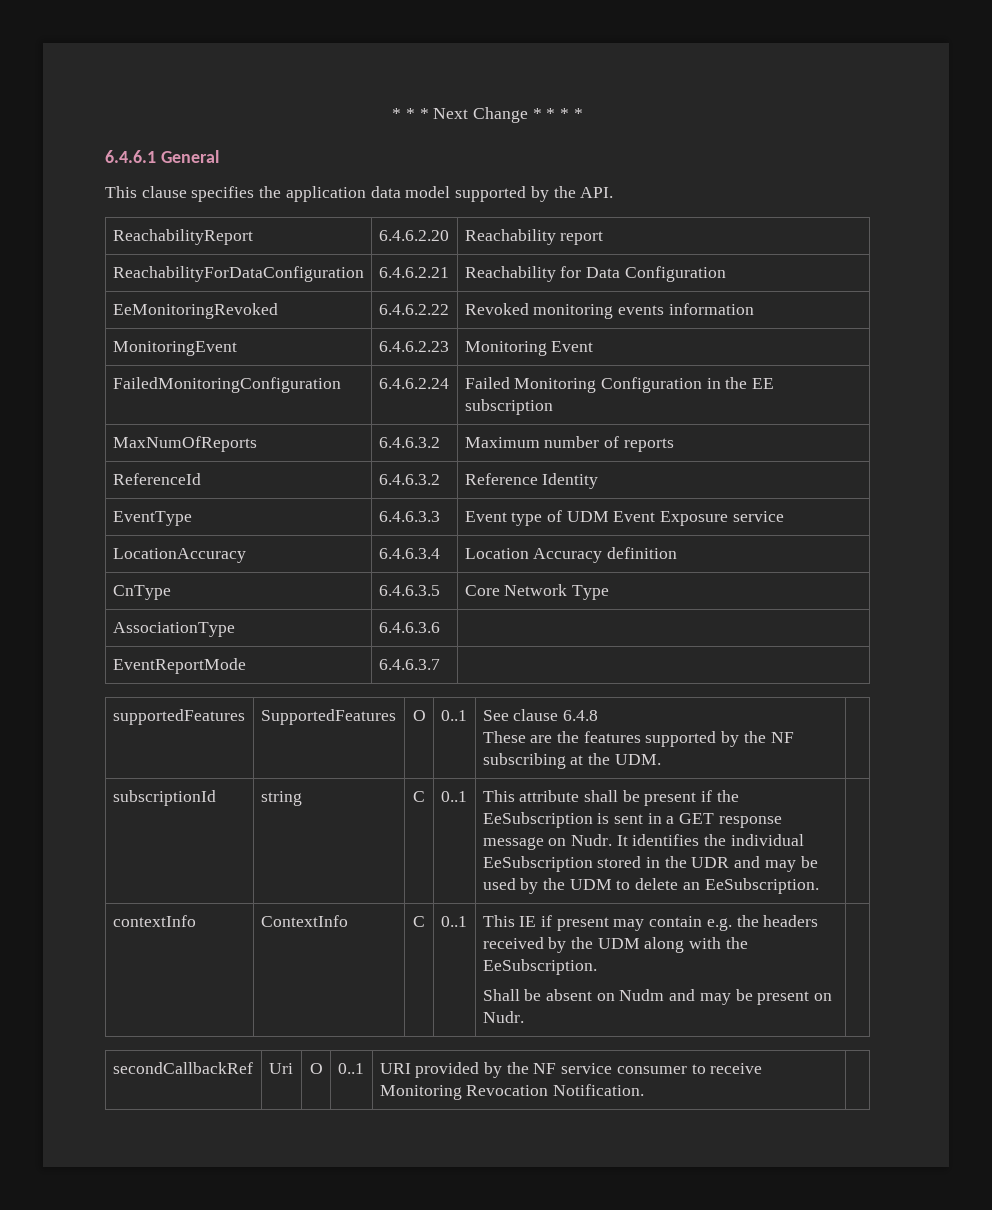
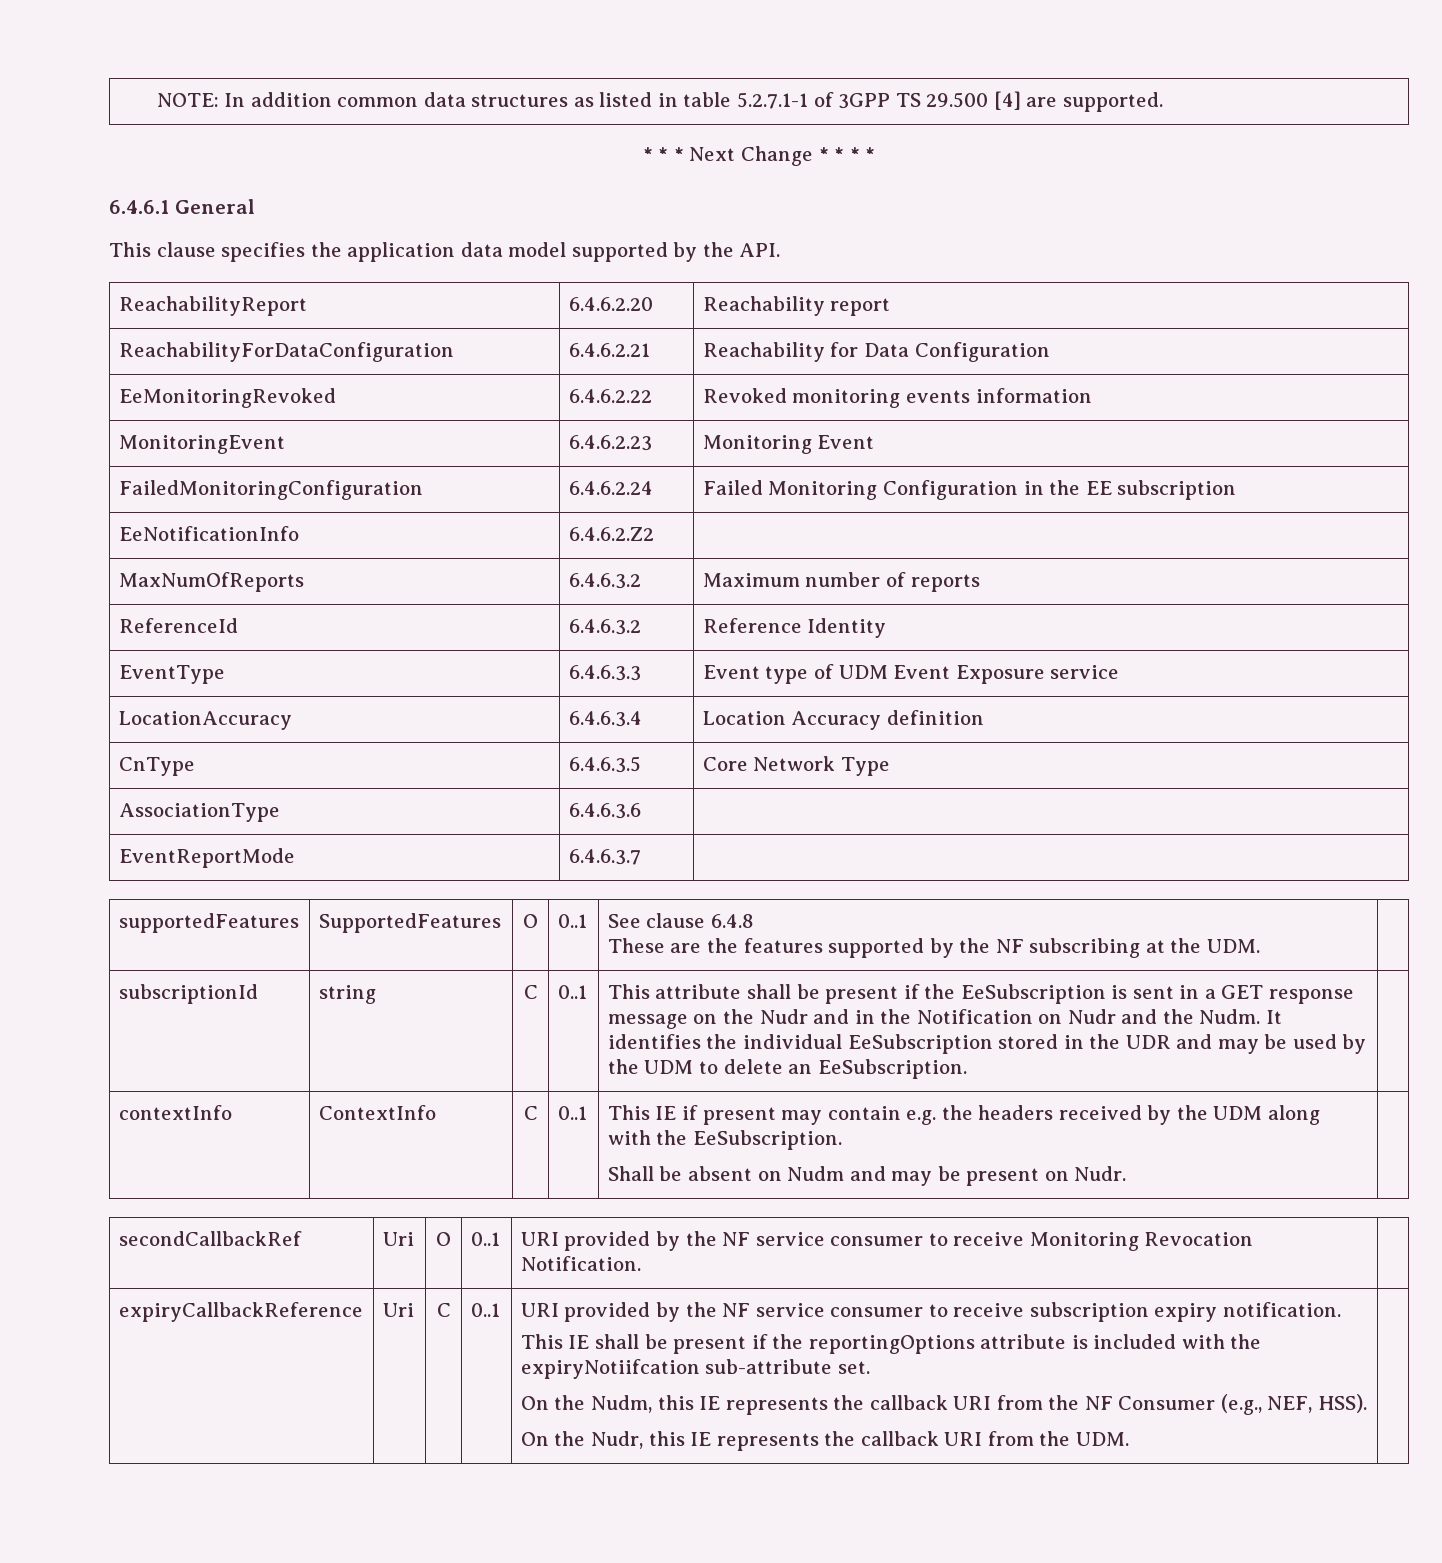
+ NOTE: In addition common data structures as listed in table 5.2.7.1-1 of 3GPP TS 29.500 [4] are supported.
+ EeNotificationInfo | 6.4.6.2.Z2 |
- This attribute shall be present if the EeSubscription is sent in a GET response message on Nudr.
+ This attribute shall be present if the EeSubscription is sent in a GET response message on the Nudr and in the Notification on Nudr and the Nudm.
+ expiryCallbackReference | Uri | C | 0..1 | URI provided by the NF service consumer to receive subscription expiry notification.
+ This IE shall be present if the reportingOptions attribute is included with the expiryNotiifcation sub-attribute set.
+ On the Nudm, this IE represents the callback URI from the NF Consumer (e.g., NEF, HSS).
+ On the Nudr, this IE represents the callback URI from the UDM.

